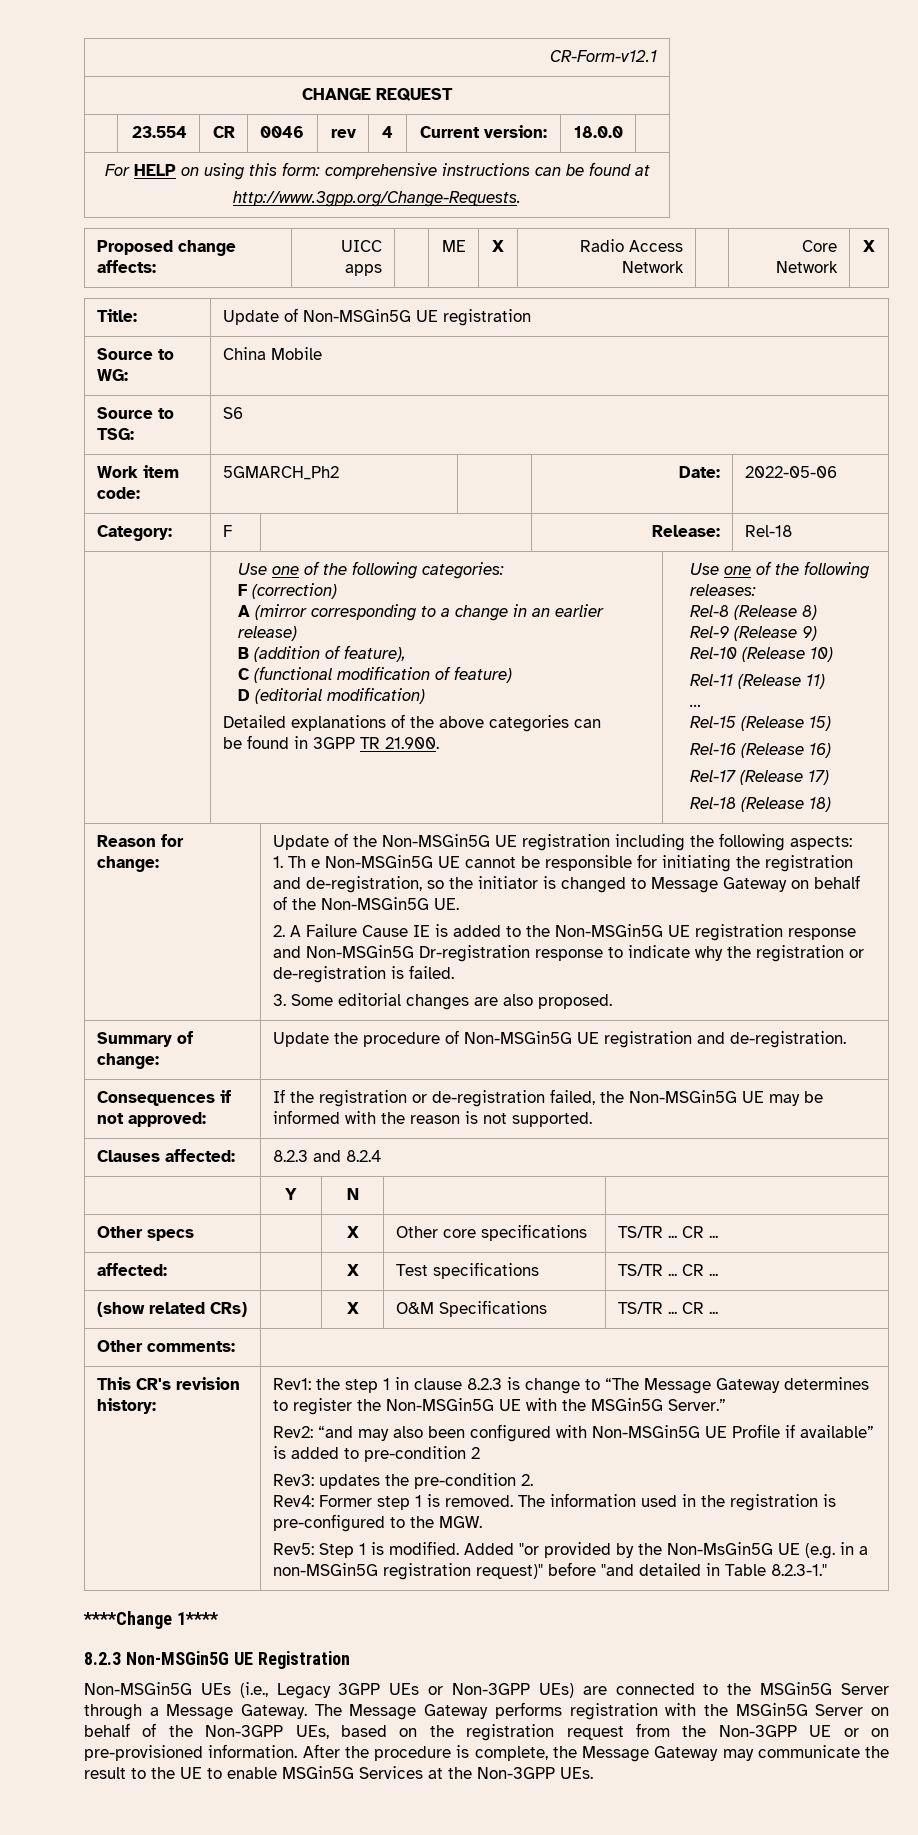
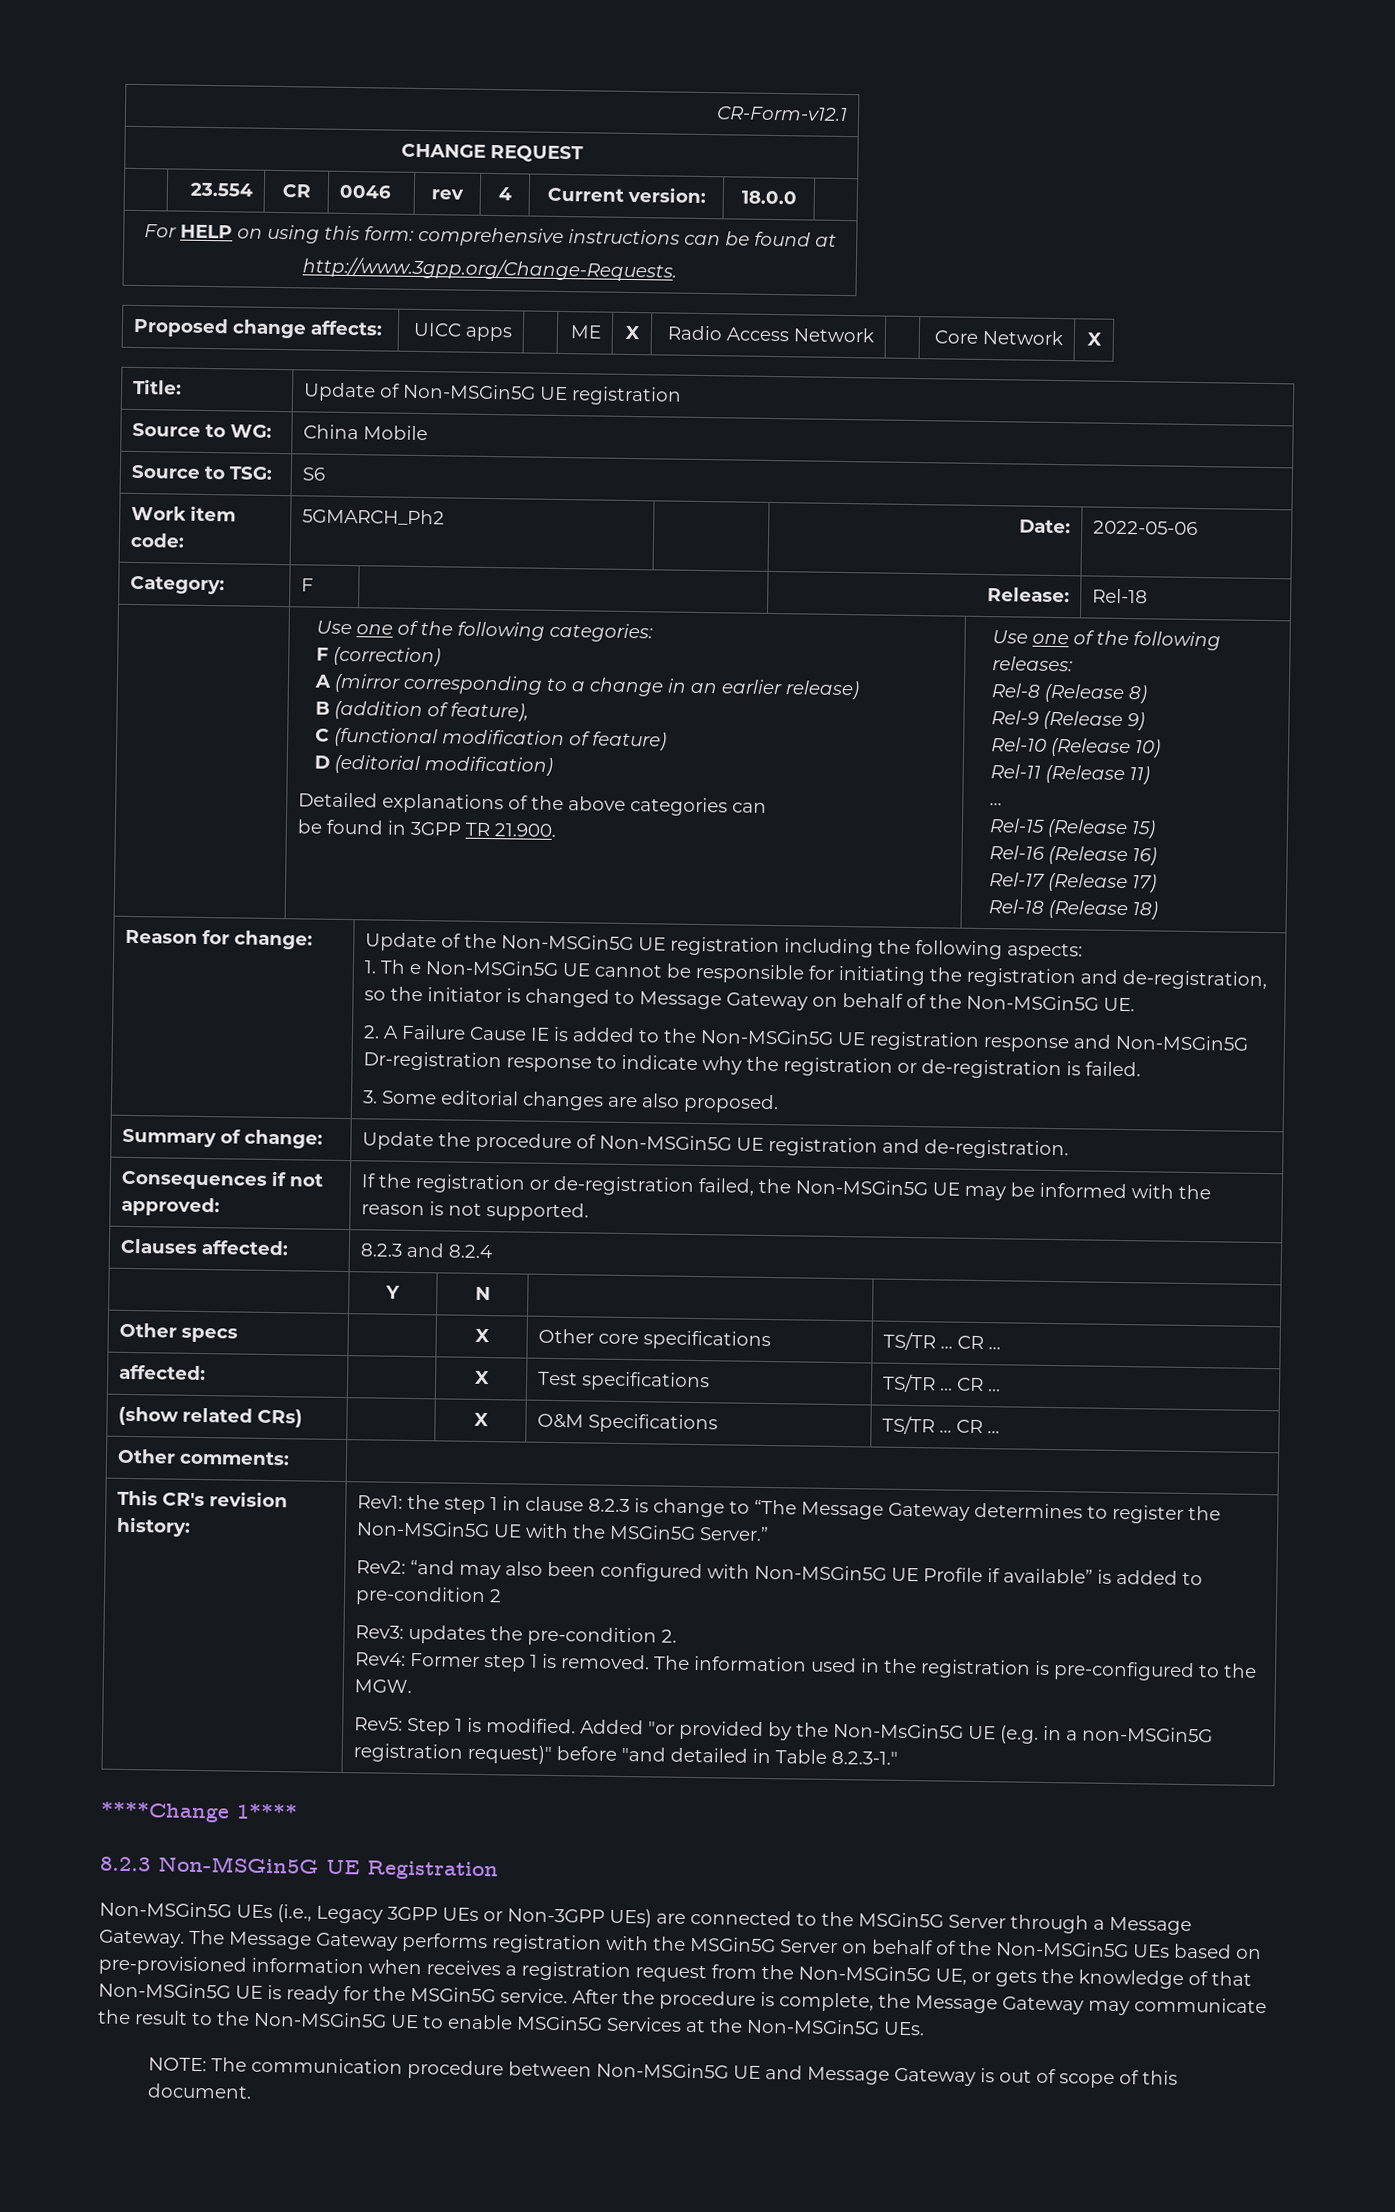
- The Message Gateway performs registration with the MSGin5G Server on behalf of the Non-3GPP UEs, based on the registration request from the Non-3GPP UE or on pre-provisioned information.
+ The Message Gateway performs registration with the MSGin5G Server on behalf of the Non-MSGin5G UEs based on pre-provisioned information when receives a registration request from the Non-MSGin5G UE, or gets the knowledge of that Non-MSGin5G UE is ready for the MSGin5G service.
- After the procedure is complete, the Message Gateway may communicate the result to the UE to enable MSGin5G Services at the Non-3GPP UEs.
+ After the procedure is complete, the Message Gateway may communicate the result to the Non-MSGin5G UE to enable MSGin5G Services at the Non-MSGin5G UEs.
+ NOTE: The communication procedure between Non-MSGin5G UE and Message Gateway is out of scope of this document.

